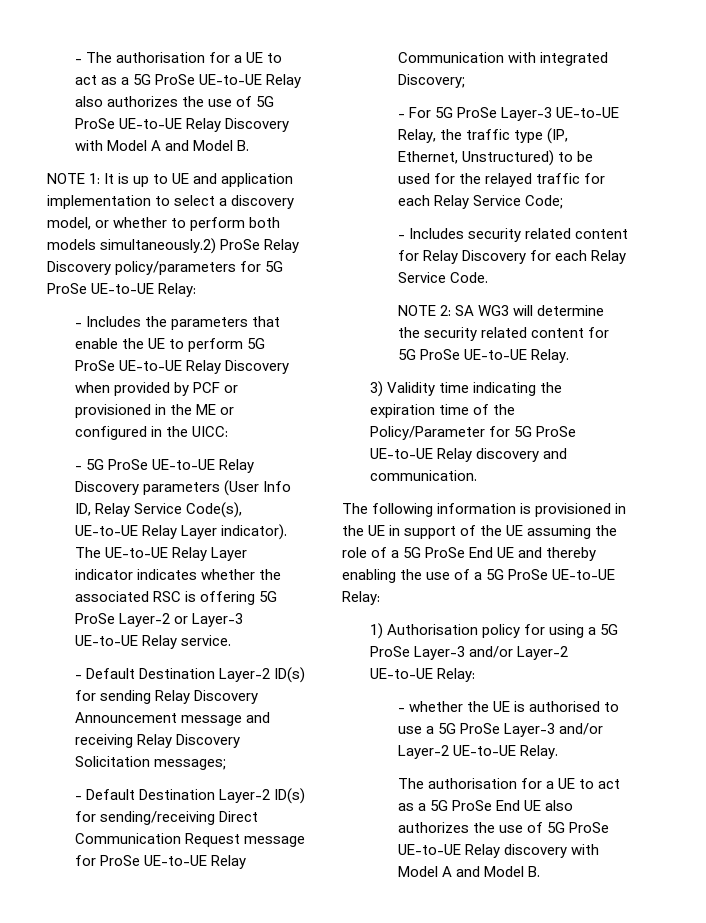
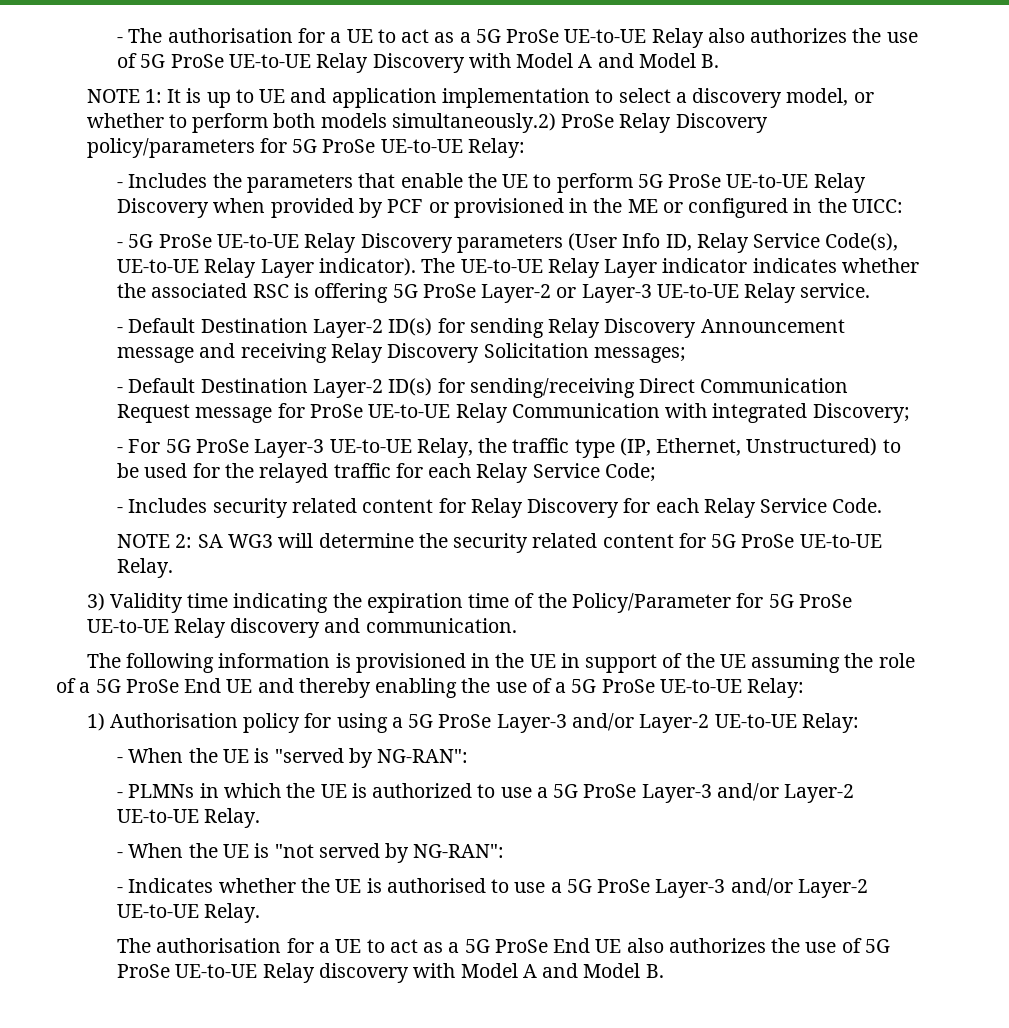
- - whether the UE is authorised to use a 5G ProSe Layer-3 and/or Layer-2 UE-to-UE Relay.
+ - When the UE is "served by NG-RAN":
+ - PLMNs in which the UE is authorized to use a 5G ProSe Layer-3 and/or Layer-2 UE-to-UE Relay.
+ - When the UE is "not served by NG-RAN":
+ - Indicates whether the UE is authorised to use a 5G ProSe Layer-3 and/or Layer-2 UE-to-UE Relay.

